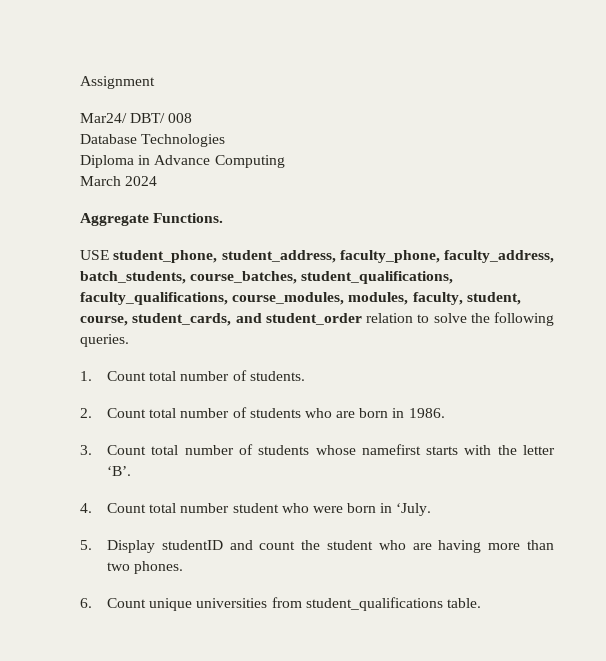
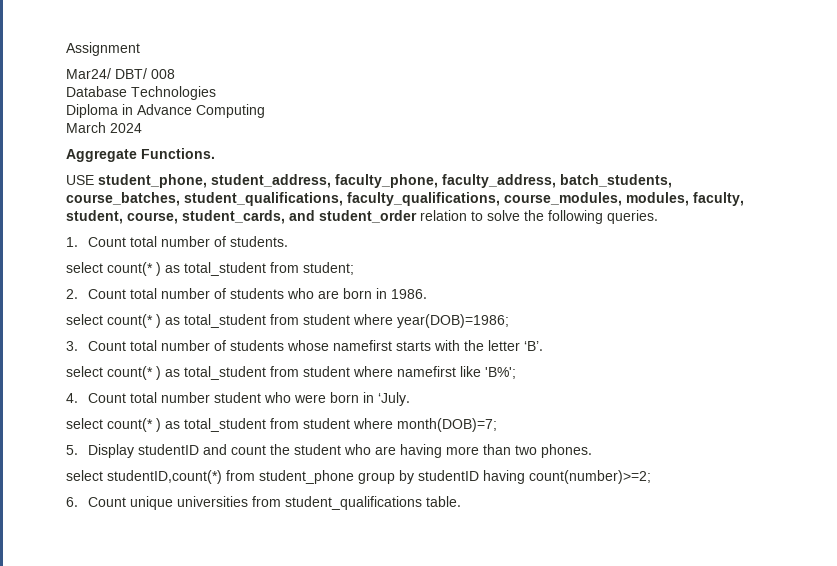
+ select count(* ) as total_student from student;
+ select count(* ) as total_student from student where year(DOB)=1986;
+ select count(* ) as total_student from student where namefirst like 'B%';
+ select count(* ) as total_student from student where month(DOB)=7;
+ select studentID,count(*) from student_phone group by studentID having count(number)>=2;

